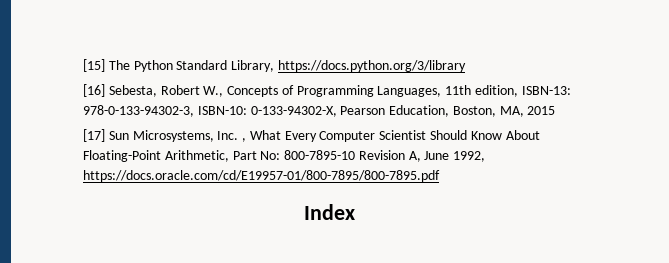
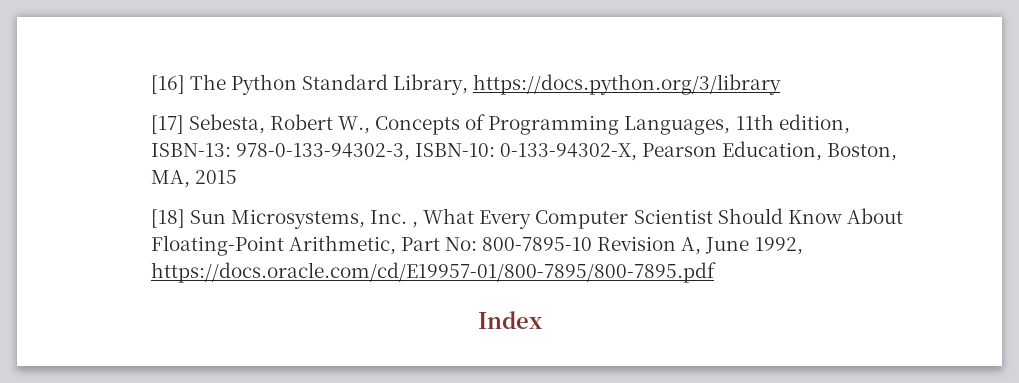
- [15] The Python Standard Library, https://docs.python.org/3/library
+ [16] The Python Standard Library, https://docs.python.org/3/library
- [16] Sebesta, Robert W., Concepts of Programming Languages, 11th edition, ISBN-13: 978-0-133-94302-3, ISBN-10: 0-133-94302-X, Pearson Education, Boston, MA, 2015
+ [17] Sebesta, Robert W., Concepts of Programming Languages, 11th edition, ISBN-13: 978-0-133-94302-3, ISBN-10: 0-133-94302-X, Pearson Education, Boston, MA, 2015
- [17] Sun Microsystems, Inc. , What Every Computer Scientist Should Know About Floating-Point Arithmetic, Part No: 800-7895-10 Revision A, June 1992, https://docs.oracle.com/cd/E19957-01/800-7895/800-7895.pdf
+ [18] Sun Microsystems, Inc. , What Every Computer Scientist Should Know About Floating-Point Arithmetic, Part No: 800-7895-10 Revision A, June 1992, https://docs.oracle.com/cd/E19957-01/800-7895/800-7895.pdf

